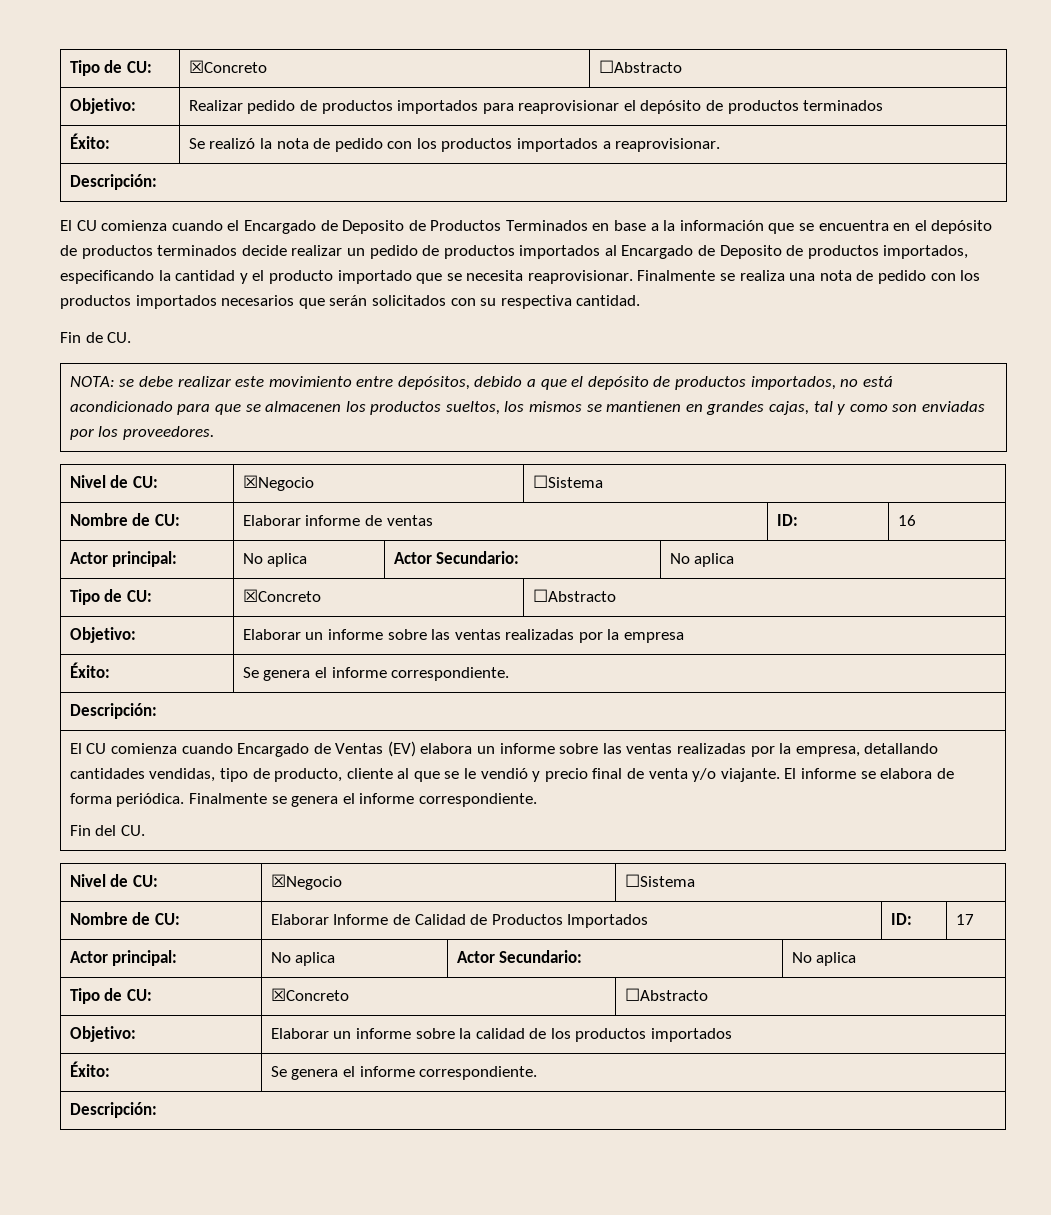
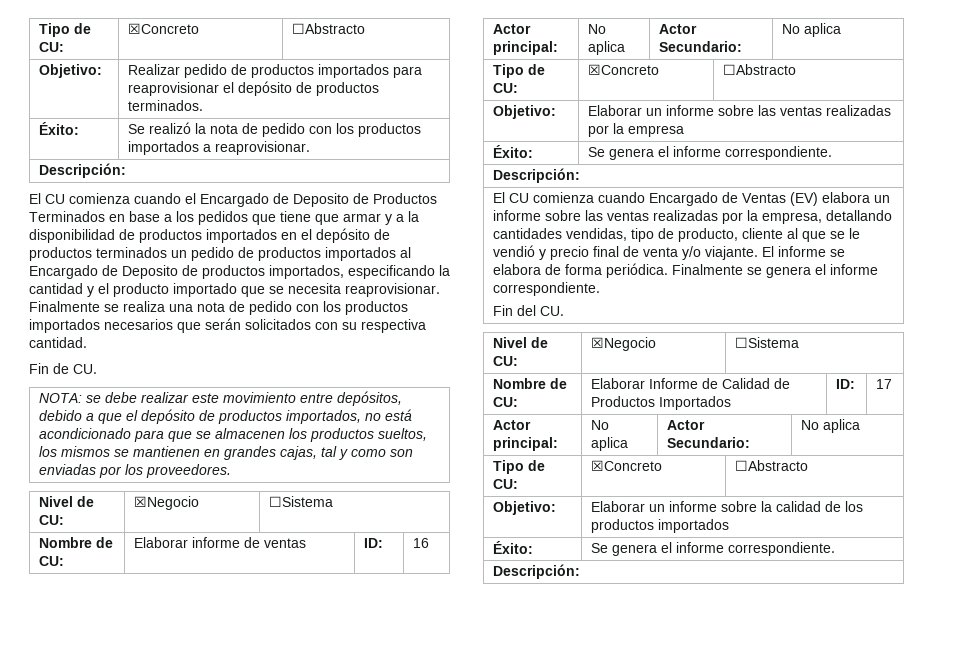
- Objetivo: | Realizar pedido de productos importados para reaprovisionar el depósito de productos terminados
+ Objetivo: | Realizar pedido de productos importados para reaprovisionar el depósito de productos terminados.
- El CU comienza cuando el Encargado de Deposito de Productos Terminados en base a la información que se encuentra en el depósito de productos terminados decide realizar un pedido de productos importados al Encargado de Deposito de productos importados, especificando la cantidad y el producto importado que se necesita reaprovisionar.
+ El CU comienza cuando el Encargado de Deposito de Productos Terminados en base a los pedidos que tiene que armar y a la disponibilidad de productos importados en el depósito de productos terminados un pedido de productos importados al Encargado de Deposito de productos importados, especificando la cantidad y el producto importado que se necesita reaprovisionar.

